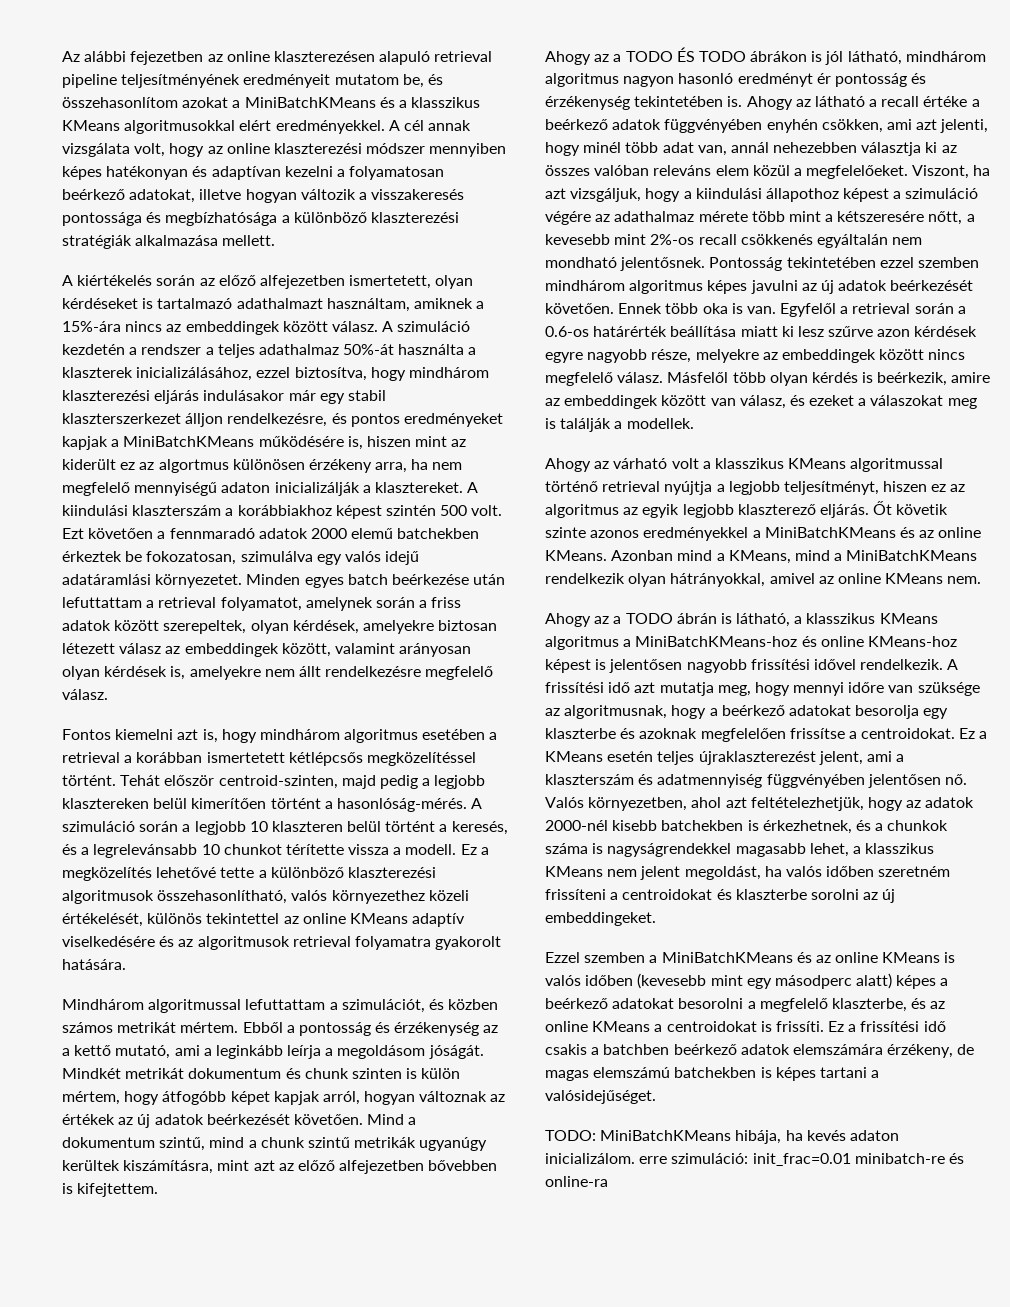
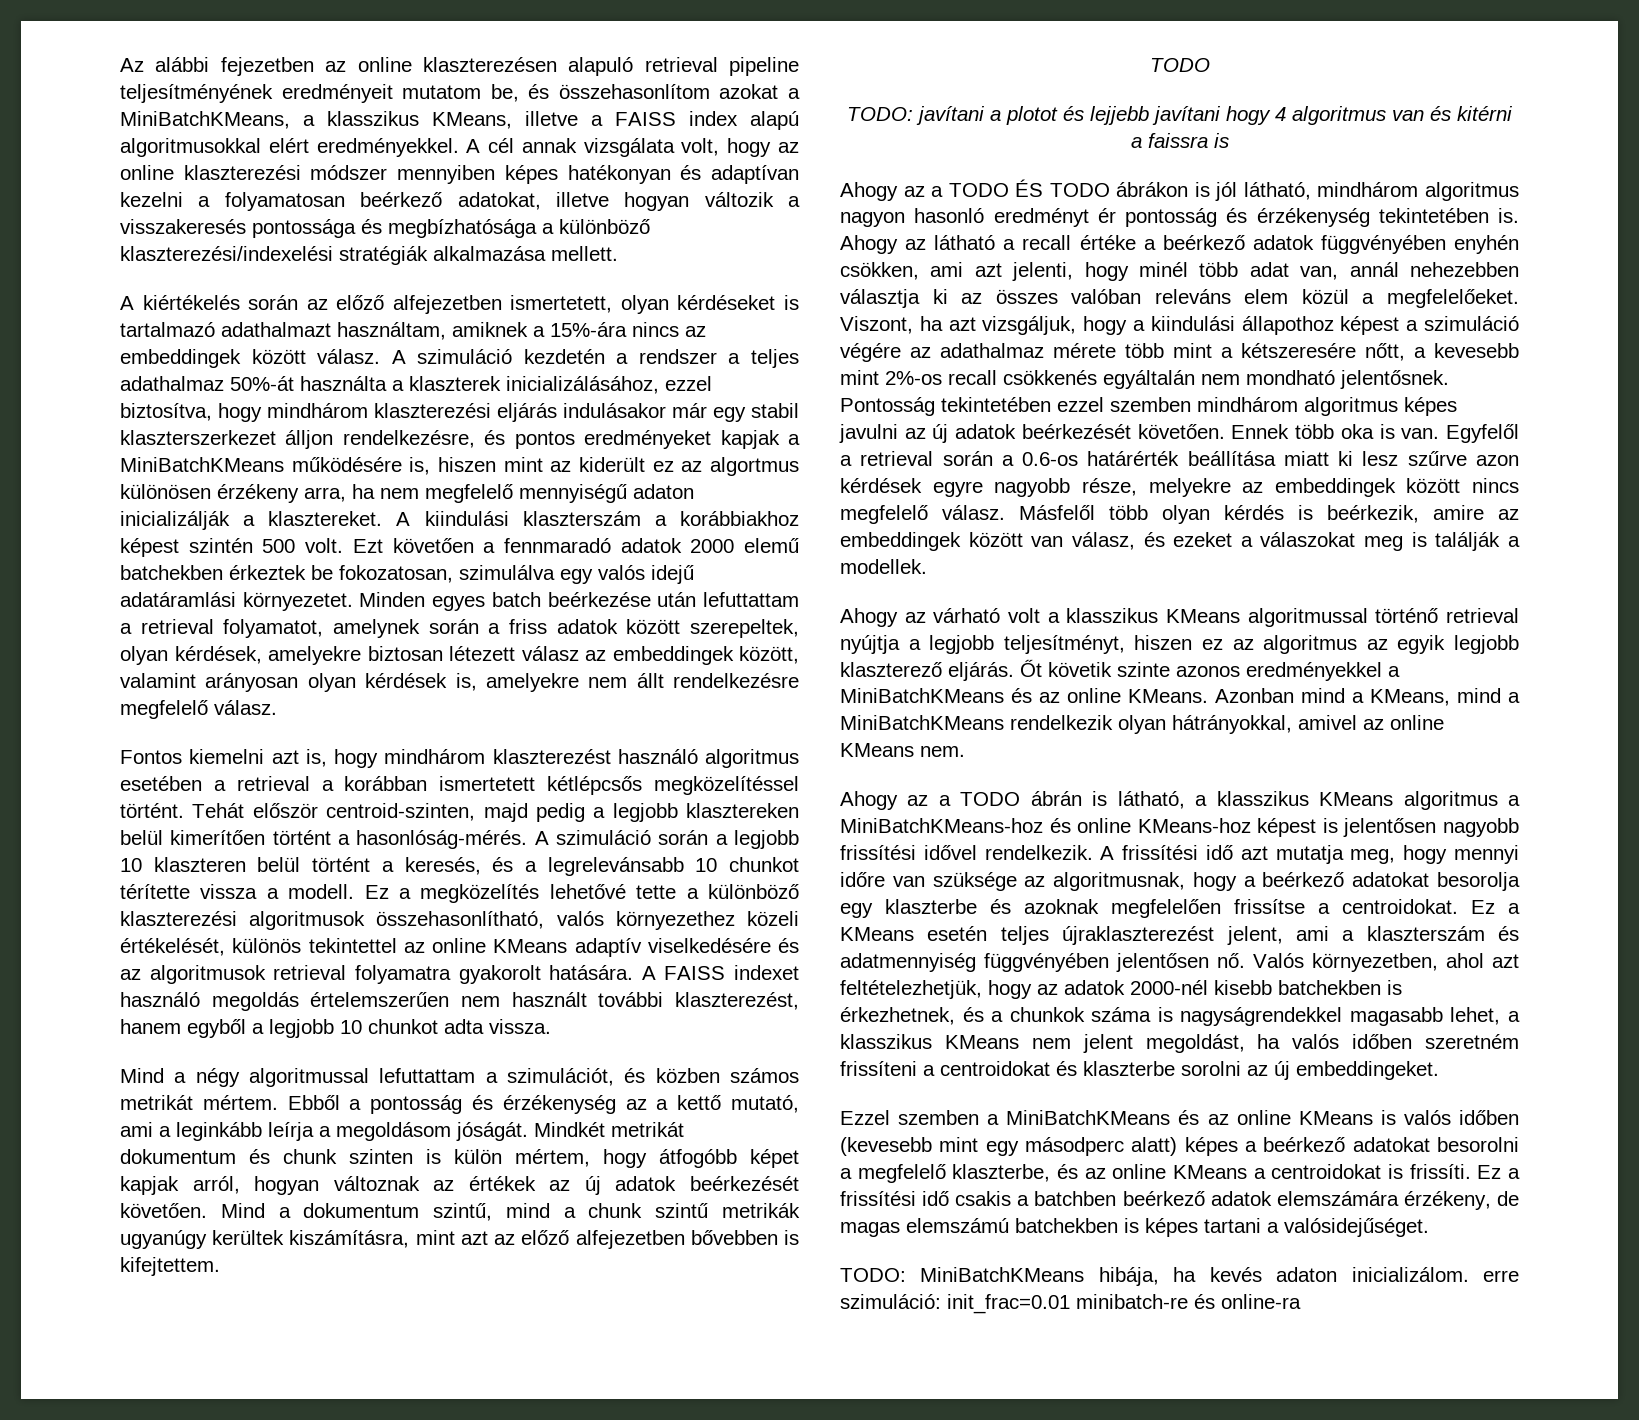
- Az alábbi fejezetben az online klaszterezésen alapuló retrieval pipeline teljesítményének eredményeit mutatom be, és összehasonlítom azokat a MiniBatchKMeans és a klasszikus KMeans algoritmusokkal elért eredményekkel.
+ Az alábbi fejezetben az online klaszterezésen alapuló retrieval pipeline teljesítményének eredményeit mutatom be, és összehasonlítom azokat a MiniBatchKMeans, a klasszikus KMeans, illetve a FAISS index alapú algoritmusokkal elért eredményekkel.
- A cél annak vizsgálata volt, hogy az online klaszterezési módszer mennyiben képes hatékonyan és adaptívan kezelni a folyamatosan beérkező adatokat, illetve hogyan változik a visszakeresés pontossága és megbízhatósága a különböző klaszterezési stratégiák alkalmazása mellett.
+ A cél annak vizsgálata volt, hogy az online klaszterezési módszer mennyiben képes hatékonyan és adaptívan kezelni a folyamatosan beérkező adatokat, illetve hogyan változik a visszakeresés pontossága és megbízhatósága a különböző klaszterezési/indexelési stratégiák alkalmazása mellett.
- Fontos kiemelni azt is, hogy mindhárom algoritmus esetében a retrieval a korábban ismertetett kétlépcsős megközelítéssel történt.
+ Fontos kiemelni azt is, hogy mindhárom klaszterezést használó algoritmus esetében a retrieval a korábban ismertetett kétlépcsős megközelítéssel történt.
- Ez a megközelítés lehetővé tette a különböző klaszterezési algoritmusok összehasonlítható, valós környezethez közeli értékelését, különös tekintettel az online KMeans adaptív viselkedésére és az algoritmusok retrieval folyamatra gyakorolt hatására.
- Mindhárom algoritmussal lefuttattam a szimulációt, és közben számos metrikát mértem.
+ Ez a megközelítés lehetővé tette a különböző klaszterezési algoritmusok összehasonlítható, valós környezethez közeli értékelését, különös tekintettel az online KMeans adaptív viselkedésére és az algoritmusok retrieval folyamatra gyakorolt hatására. A FAISS indexet használó megoldás értelemszerűen nem használt további klaszterezést, hanem egyből a legjobb 10 chunkot adta vissza.
+ Mind a négy algoritmussal lefuttattam a szimulációt, és közben számos metrikát mértem.
  Mind a dokumentum szintű, mind a chunk szintű metrikák ugyanúgy kerültek kiszámításra, mint azt az előző alfejezetben bővebben is kifejtettem.
+ TODO
+ TODO: javítani a plotot és lejjebb javítani hogy 4 algoritmus van és kitérni a faissra is

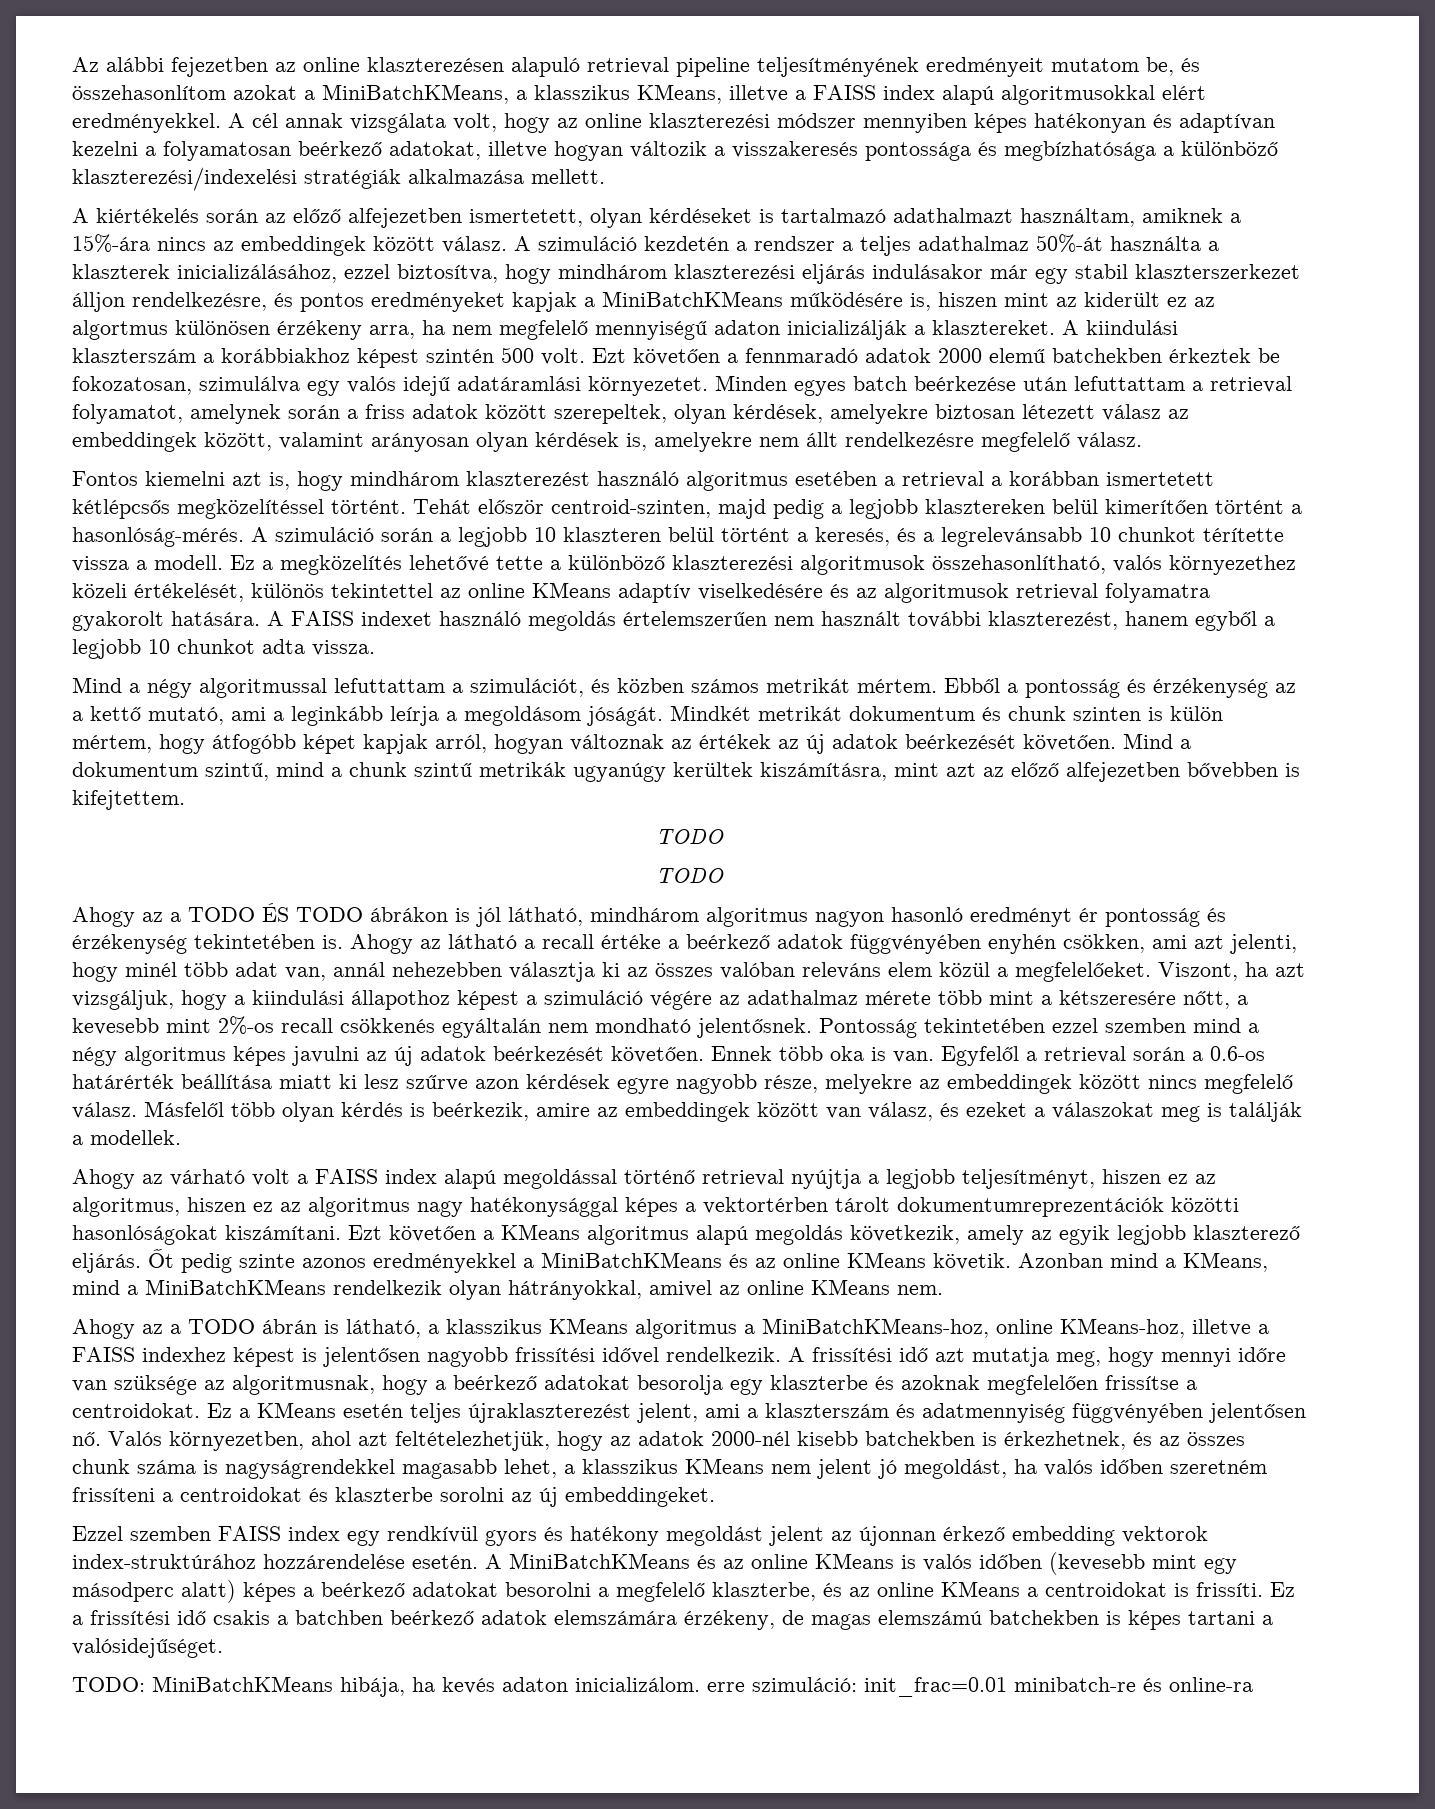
  Mind a dokumentum szintű, mind a chunk szintű metrikák ugyanúgy kerültek kiszámításra, mint azt az előző alfejezetben bővebben is kifejtettem.
  TODO
- TODO: javítani a plotot és lejjebb javítani hogy 4 algoritmus van és kitérni a faissra is
+ TODO
- Pontosság tekintetében ezzel szemben mindhárom algoritmus képes javulni az új adatok beérkezését követően.
+ Pontosság tekintetében ezzel szemben mind a négy algoritmus képes javulni az új adatok beérkezését követően.
- Ahogy az várható volt a klasszikus KMeans algoritmussal történő retrieval nyújtja a legjobb teljesítményt, hiszen ez az algoritmus az egyik legjobb klaszterező eljárás.
+ Ahogy az várható volt a FAISS index alapú megoldással történő retrieval nyújtja a legjobb teljesítményt, hiszen ez az algoritmus, hiszen ez az algoritmus nagy hatékonysággal képes a vektortérben tárolt dokumentumreprezentációk közötti hasonlóságokat kiszámítani. Ezt követően a KMeans algoritmus alapú megoldás következik, amely az egyik legjobb klaszterező eljárás.
- Őt követik szinte azonos eredményekkel a MiniBatchKMeans és az online KMeans.
+ Őt pedig szinte azonos eredményekkel a MiniBatchKMeans és az online KMeans követik.
- Ahogy az a TODO ábrán is látható, a klasszikus KMeans algoritmus a MiniBatchKMeans-hoz és online KMeans-hoz képest is jelentősen nagyobb frissítési idővel rendelkezik.
+ Ahogy az a TODO ábrán is látható, a klasszikus KMeans algoritmus a MiniBatchKMeans-hoz, online KMeans-hoz, illetve a FAISS indexhez képest is jelentősen nagyobb frissítési idővel rendelkezik.
- Valós környezetben, ahol azt feltételezhetjük, hogy az adatok 2000-nél kisebb batchekben is érkezhetnek, és a chunkok száma is nagyságrendekkel magasabb lehet, a klasszikus KMeans nem jelent megoldást, ha valós időben szeretném frissíteni a centroidokat és klaszterbe sorolni az új embeddingeket.
+ Valós környezetben, ahol azt feltételezhetjük, hogy az adatok 2000-nél kisebb batchekben is érkezhetnek, és az összes chunk száma is nagyságrendekkel magasabb lehet, a klasszikus KMeans nem jelent jó megoldást, ha valós időben szeretném frissíteni a centroidokat és klaszterbe sorolni az új embeddingeket.
- Ezzel szemben a MiniBatchKMeans és az online KMeans is valós időben (kevesebb mint egy másodperc alatt) képes a beérkező adatokat besorolni a megfelelő klaszterbe, és az online KMeans a centroidokat is frissíti.
+ Ezzel szemben FAISS index egy rendkívül gyors és hatékony megoldást jelent az újonnan érkező embedding vektorok index-struktúrához hozzárendelése esetén. A MiniBatchKMeans és az online KMeans is valós időben (kevesebb mint egy másodperc alatt) képes a beérkező adatokat besorolni a megfelelő klaszterbe, és az online KMeans a centroidokat is frissíti.

